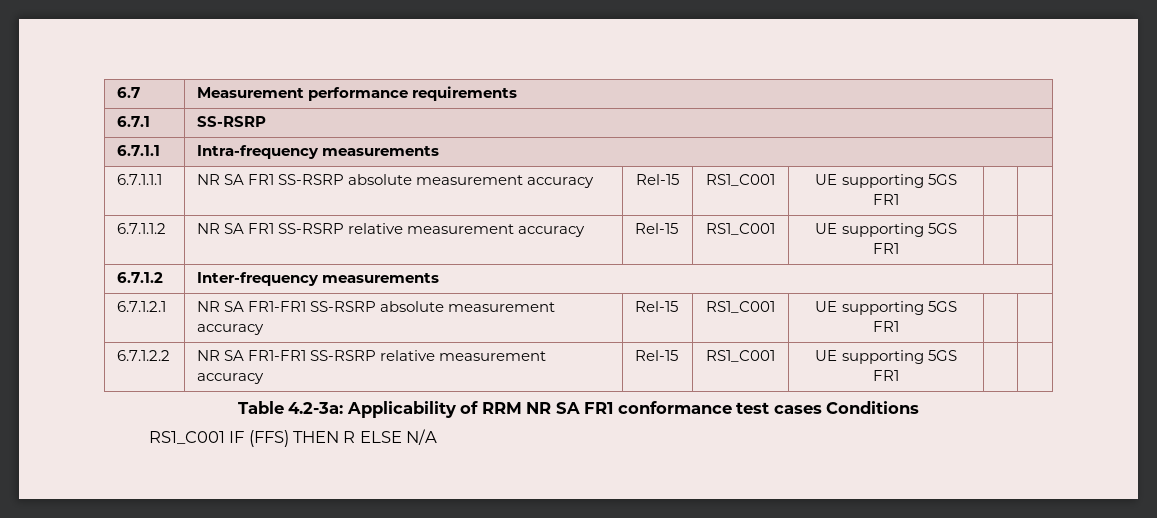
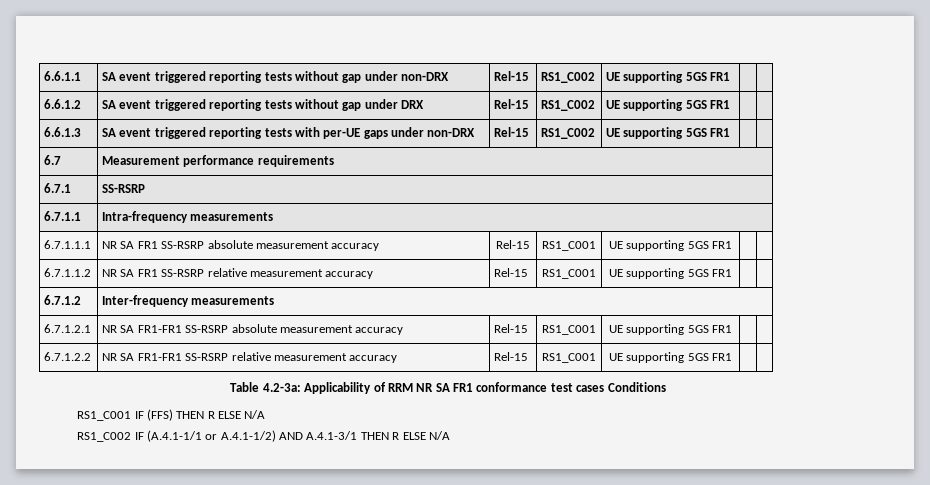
+ 6.6.1.1 | SA event triggered reporting tests without gap under non-DRX | Rel-15 | RS1_C002 | UE supporting 5GS FR1 | |
+ 6.6.1.2 | SA event triggered reporting tests without gap under DRX | Rel-15 | RS1_C002 | UE supporting 5GS FR1 | |
+ 6.6.1.3 | SA event triggered reporting tests with per-UE gaps under non-DRX | Rel-15 | RS1_C002 | UE supporting 5GS FR1 | |
+ RS1_C002 IF (A.4.1-1/1 or A.4.1-1/2) AND A.4.1-3/1 THEN R ELSE N/A

